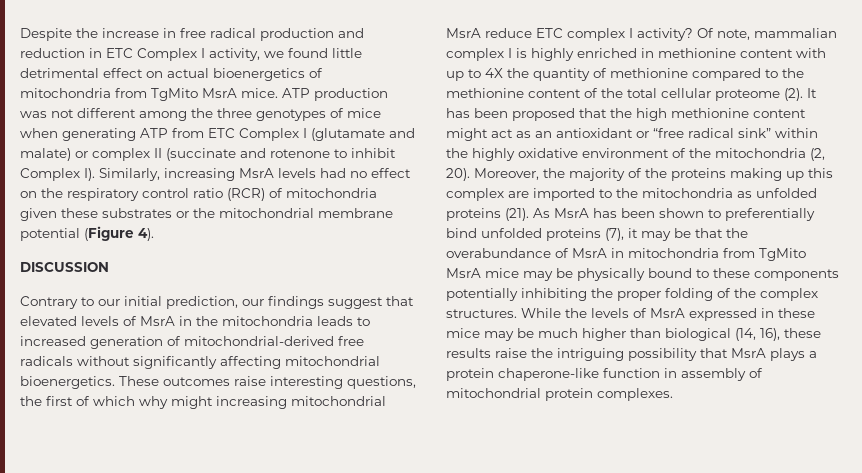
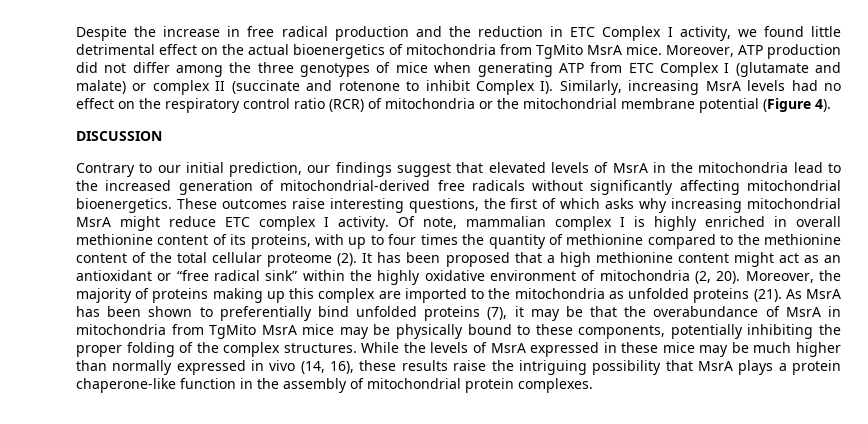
- Despite the increase in free radical production and reduction in ETC Complex I activity, we found little detrimental effect on actual bioenergetics of mitochondria from TgMito MsrA mice.
+ Despite the increase in free radical production and the reduction in ETC Complex I activity, we found little detrimental effect on the actual bioenergetics of mitochondria from TgMito MsrA mice.
- ATP production was not different among the three genotypes of mice when generating ATP from ETC Complex I (glutamate and malate) or complex II (succinate and rotenone to inhibit Complex I). Similarly, increasing MsrA levels had no effect on the respiratory control ratio (RCR) of mitochondria given these substrates or the mitochondrial membrane potential (Figure 4).
+ Moreover, ATP production did not differ among the three genotypes of mice when generating ATP from ETC Complex I (glutamate and malate) or complex II (succinate and rotenone to inhibit Complex I). Similarly, increasing MsrA levels had no effect on the respiratory control ratio (RCR) of mitochondria or the mitochondrial membrane potential (Figure 4).
- Contrary to our initial prediction, our findings suggest that elevated levels of MsrA in the mitochondria leads to increased generation of mitochondrial-derived free radicals without significantly affecting mitochondrial bioenergetics.
+ Contrary to our initial prediction, our findings suggest that elevated levels of MsrA in the mitochondria lead to the increased generation of mitochondrial-derived free radicals without significantly affecting mitochondrial bioenergetics.
- These outcomes raise interesting questions, the first of which why might increasing mitochondrial MsrA reduce ETC complex I activity?
+ These outcomes raise interesting questions, the first of which asks why increasing mitochondrial MsrA might reduce ETC complex I activity.
- Of note, mammalian complex I is highly enriched in methionine content with up to 4X the quantity of methionine compared to the methionine content of the total cellular proteome (2).
+ Of note, mammalian complex I is highly enriched in overall methionine content of its proteins, with up to four times the quantity of methionine compared to the methionine content of the total cellular proteome (2).
- It has been proposed that the high methionine content might act as an antioxidant or “free radical sink” within the highly oxidative environment of the mitochondria (2, 20).
+ It has been proposed that a high methionine content might act as an antioxidant or “free radical sink” within the highly oxidative environment of mitochondria (2, 20).
- Moreover, the majority of the proteins making up this complex are imported to the mitochondria as unfolded proteins (21).
+ Moreover, the majority of proteins making up this complex are imported to the mitochondria as unfolded proteins (21).
- As MsrA has been shown to preferentially bind unfolded proteins (7), it may be that the overabundance of MsrA in mitochondria from TgMito MsrA mice may be physically bound to these components potentially inhibiting the proper folding of the complex structures.
+ As MsrA has been shown to preferentially bind unfolded proteins (7), it may be that the overabundance of MsrA in mitochondria from TgMito MsrA mice may be physically bound to these components, potentially inhibiting the proper folding of the complex structures.
- While the levels of MsrA expressed in these mice may be much higher than biological (14, 16), these results raise the intriguing possibility that MsrA plays a protein chaperone-like function in assembly of mitochondrial protein complexes.
+ While the levels of MsrA expressed in these mice may be much higher than normally expressed in vivo (14, 16), these results raise the intriguing possibility that MsrA plays a protein chaperone-like function in the assembly of mitochondrial protein complexes.

